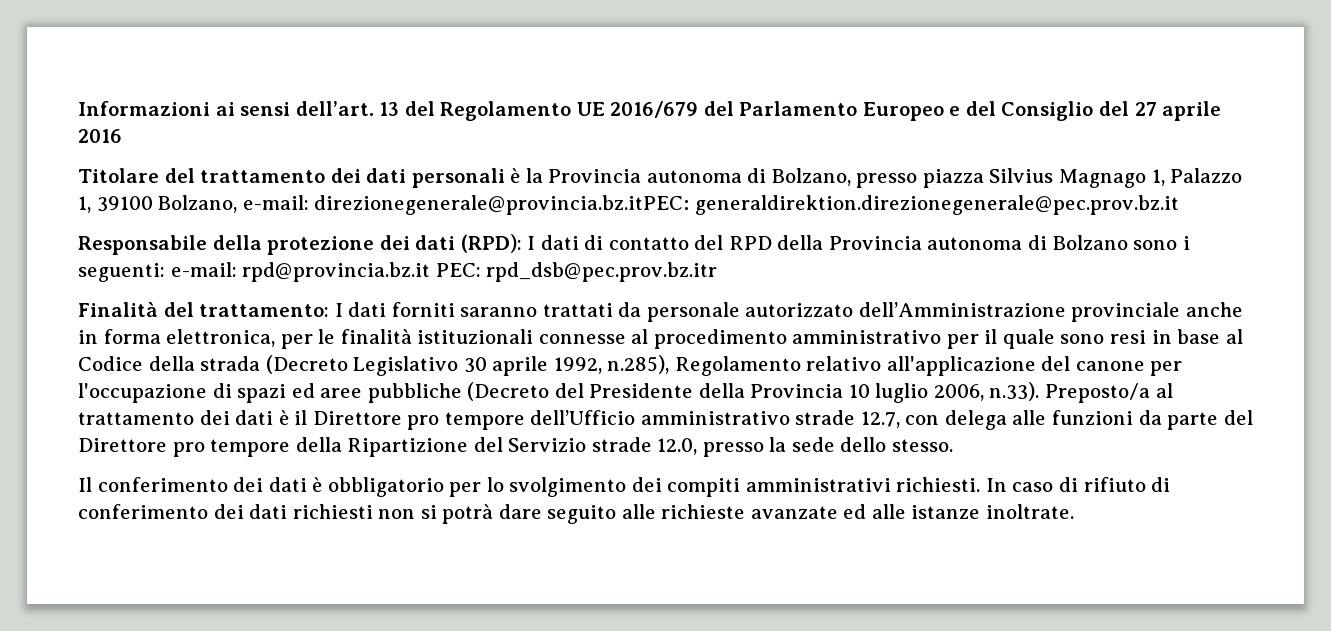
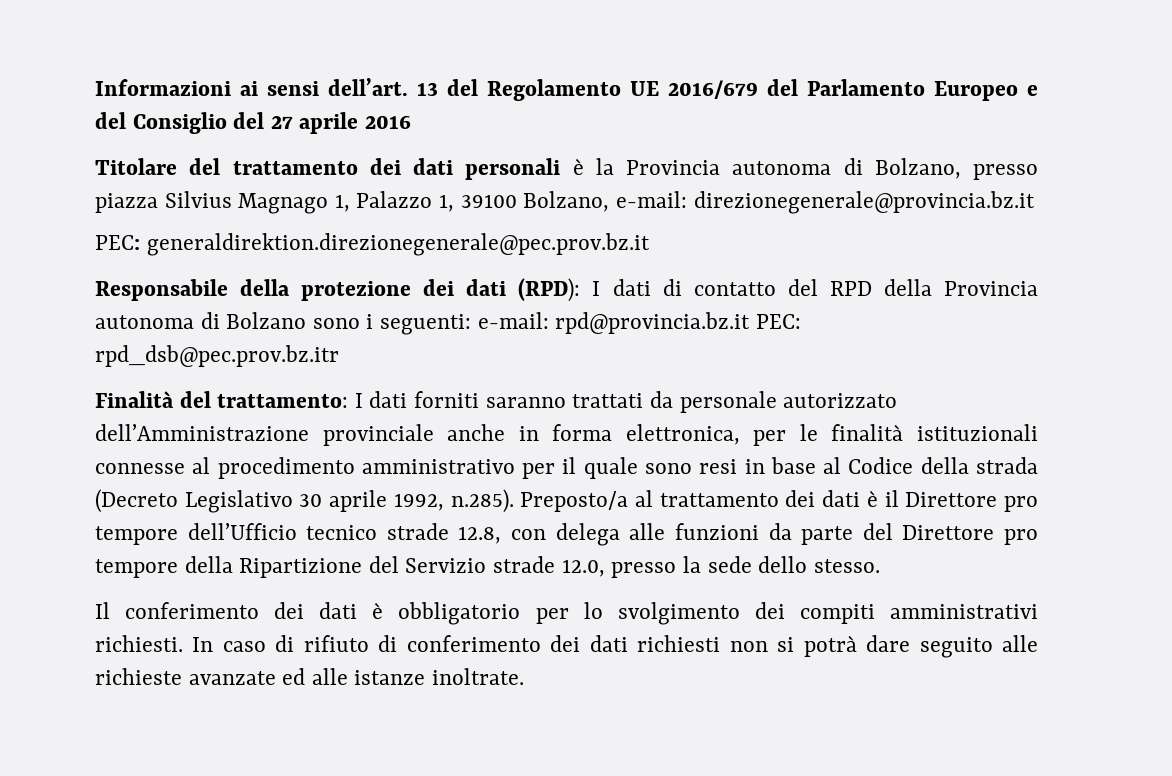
- Titolare del trattamento dei dati personali è la Provincia autonoma di Bolzano, presso piazza Silvius Magnago 1, Palazzo 1, 39100 Bolzano, e-mail: direzionegenerale@provincia.bz.itPEC: generaldirektion.direzionegenerale@pec.prov.bz.it
+ Titolare del trattamento dei dati personali è la Provincia autonoma di Bolzano, presso piazza Silvius Magnago 1, Palazzo 1, 39100 Bolzano, e-mail: direzionegenerale@provincia.bz.it
+ PEC: generaldirektion.direzionegenerale@pec.prov.bz.it
- I dati forniti saranno trattati da personale autorizzato dell’Amministrazione provinciale anche in forma elettronica, per le finalità istituzionali connesse al procedimento amministrativo per il quale sono resi in base al Codice della strada (Decreto Legislativo 30 aprile 1992, n.285), Regolamento relativo all'applicazione del canone per l'occupazione di spazi ed aree pubbliche (Decreto del Presidente della Provincia 10 luglio 2006, n.33). Preposto/a al trattamento dei dati è il Direttore pro tempore dell’Ufficio amministrativo strade 12.7, con delega alle funzioni da parte del Direttore pro tempore della Ripartizione del Servizio strade 12.0, presso la sede dello stesso.
+ I dati forniti saranno trattati da personale autorizzato dell’Amministrazione provinciale anche in forma elettronica, per le finalità istituzionali connesse al procedimento amministrativo per il quale sono resi in base al Codice della strada (Decreto Legislativo 30 aprile 1992, n.285). Preposto/a al trattamento dei dati è il Direttore pro tempore dell’Ufficio tecnico strade 12.8, con delega alle funzioni da parte del Direttore pro tempore della Ripartizione del Servizio strade 12.0, presso la sede dello stesso.

